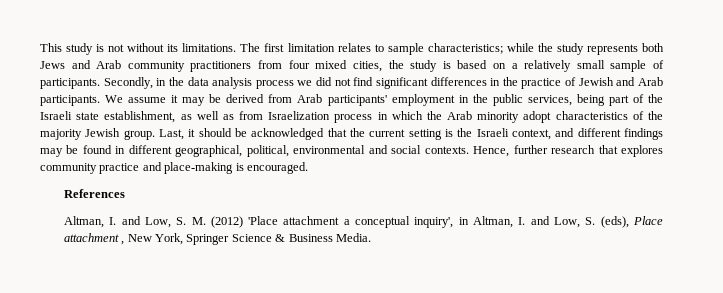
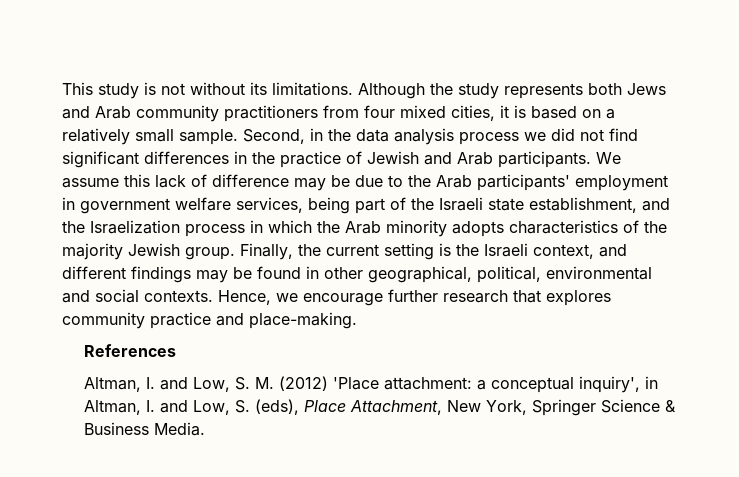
- The first limitation relates to sample characteristics; while the study represents both Jews and Arab community practitioners from four mixed cities, the study is based on a relatively small sample of participants. Secondly, in the data analysis process we did not find significant differences in the practice of Jewish and Arab participants.
+ Although the study represents both Jews and Arab community practitioners from four mixed cities, it is based on a relatively small sample. Second, in the data analysis process we did not find significant differences in the practice of Jewish and Arab participants.
- We assume it may be derived from Arab participants' employment in the public services, being part of the Israeli state establishment, as well as from Israelization process in which the Arab minority adopt characteristics of the majority Jewish group.
+ We assume this lack of difference may be due to the Arab participants' employment in government welfare services, being part of the Israeli state establishment, and the Israelization process in which the Arab minority adopts characteristics of the majority Jewish group.
- Last, it should be acknowledged that the current setting is the Israeli context, and different findings may be found in different geographical, political, environmental and social contexts.
+ Finally, the current setting is the Israeli context, and different findings may be found in other geographical, political, environmental and social contexts.
- Hence, further research that explores community practice and place-making is encouraged.
+ Hence, we encourage further research that explores community practice and place-making.
- Altman, I. and Low, S. M. (2012) 'Place attachment a conceptual inquiry', in Altman, I. and Low, S. (eds), Place attachment , New York, Springer Science & Business Media.
+ Altman, I. and Low, S. M. (2012) 'Place attachment: a conceptual inquiry', in Altman, I. and Low, S. (eds), Place Attachment, New York, Springer Science & Business Media.

